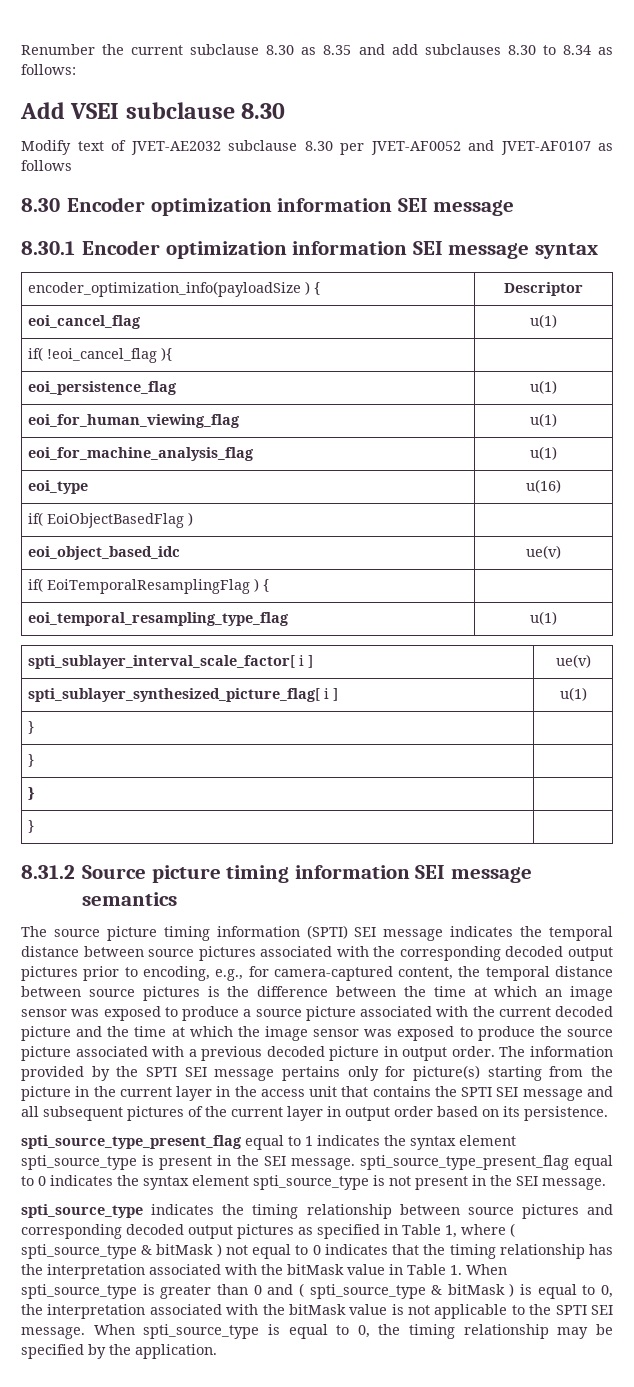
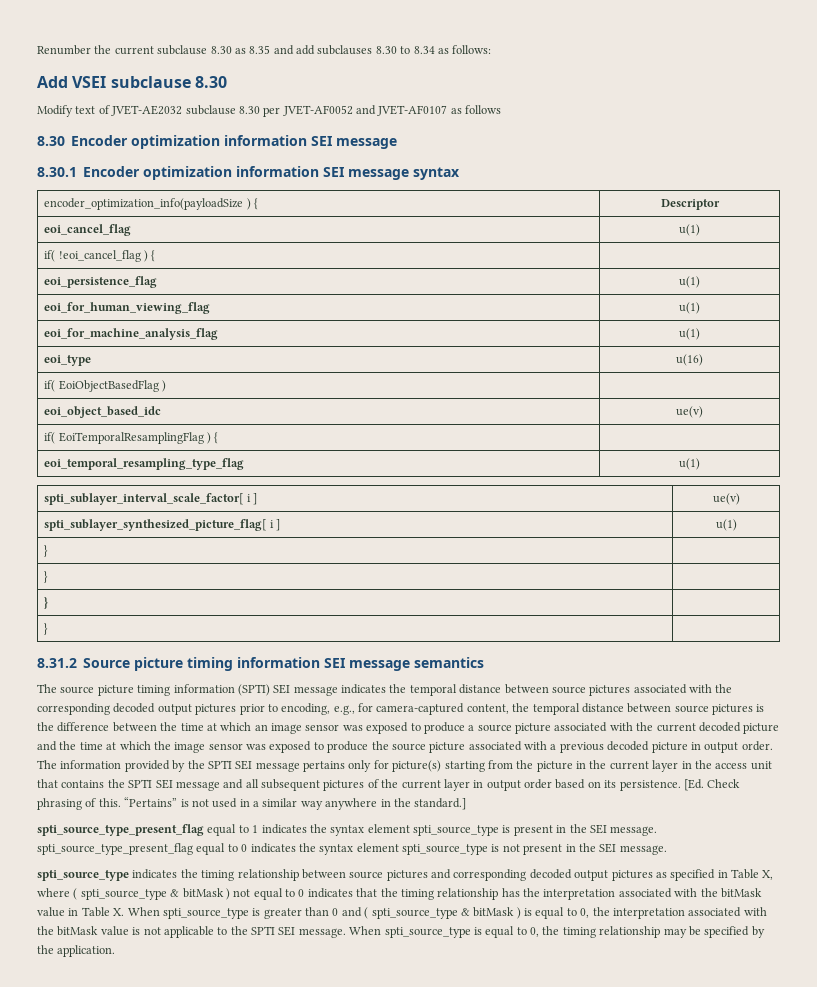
- if( !eoi_cancel_flag ){ |
+ if( !eoi_cancel_flag ) { |
+ [Ed. Check phrasing of this. “Pertains” is not used in a similar way anywhere in the standard.]
- spti_source_type indicates the timing relationship between source pictures and corresponding decoded output pictures as specified in Table 1, where ( spti_source_type & bitMask ) not equal to 0 indicates that the timing relationship has the interpretation associated with the bitMask value in Table 1. When spti_source_type is greater than 0 and ( spti_source_type & bitMask ) is equal to 0, the interpretation associated with the bitMask value is not applicable to the SPTI SEI message.
+ spti_source_type indicates the timing relationship between source pictures and corresponding decoded output pictures as specified in Table X, where ( spti_source_type & bitMask ) not equal to 0 indicates that the timing relationship has the interpretation associated with the bitMask value in Table X. When spti_source_type is greater than 0 and ( spti_source_type & bitMask ) is equal to 0, the interpretation associated with the bitMask value is not applicable to the SPTI SEI message.

